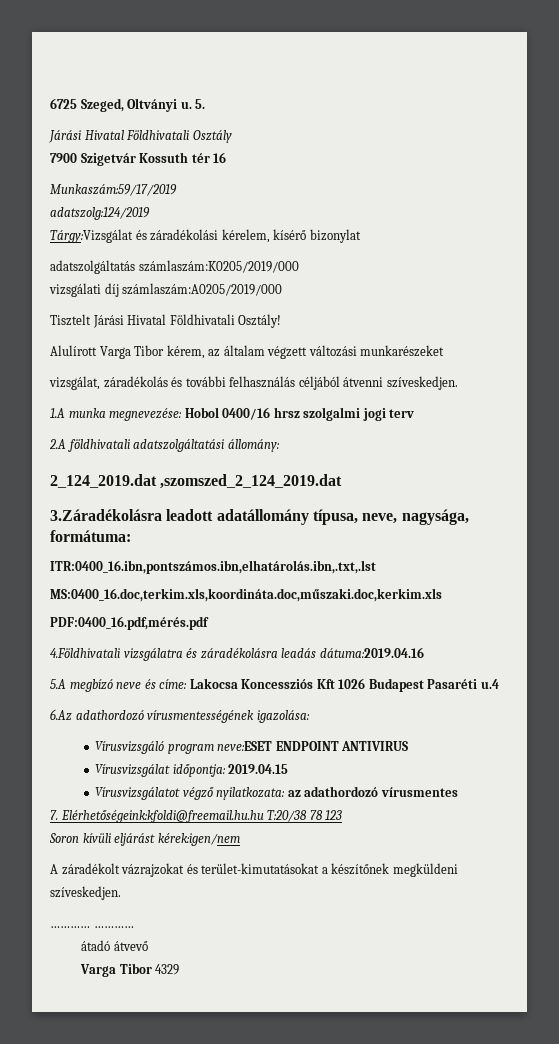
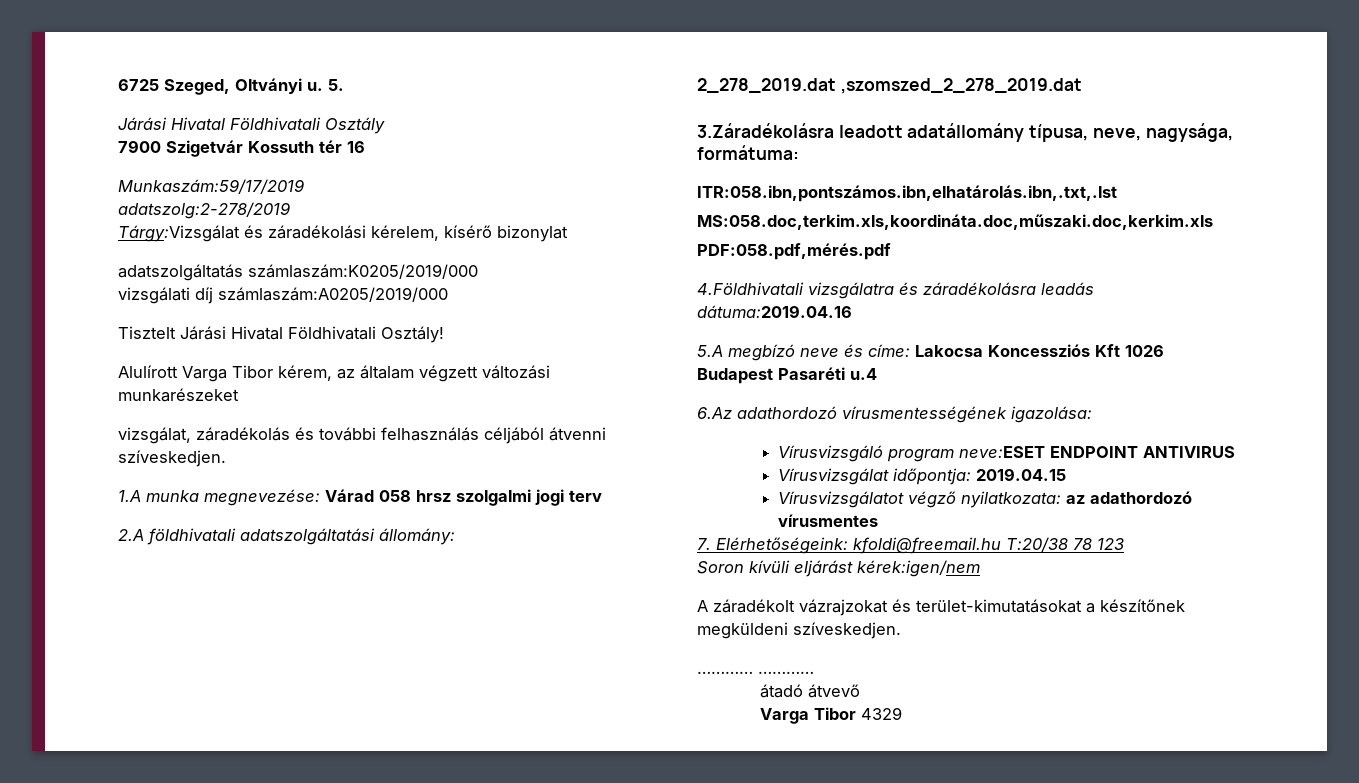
- adatszolg:124/2019
+ adatszolg:2-278/2019
- 1.A munka megnevezése: Hobol 0400/16 hrsz szolgalmi jogi terv
+ 1.A munka megnevezése: Várad 058 hrsz szolgalmi jogi terv
- 2_124_2019.dat ,szomszed_2_124_2019.dat
+ 2_278_2019.dat ,szomszed_2_278_2019.dat
- ITR:0400_16.ibn,pontszámos.ibn,elhatárolás.ibn,.txt,.lst
- MS:0400_16.doc,terkim.xls,koordináta.doc,műszaki.doc,kerkim.xls
- PDF:0400_16.pdf,mérés.pdf
+ ITR:058.ibn,pontszámos.ibn,elhatárolás.ibn,.txt,.lst
+ MS:058.doc,terkim.xls,koordináta.doc,műszaki.doc,kerkim.xls
+ PDF:058.pdf,mérés.pdf
- 7. Elérhetőségeink:kfoldi@freemail.hu.hu T:20/38 78 123
+ 7. Elérhetőségeink: kfoldi@freemail.hu T:20/38 78 123

